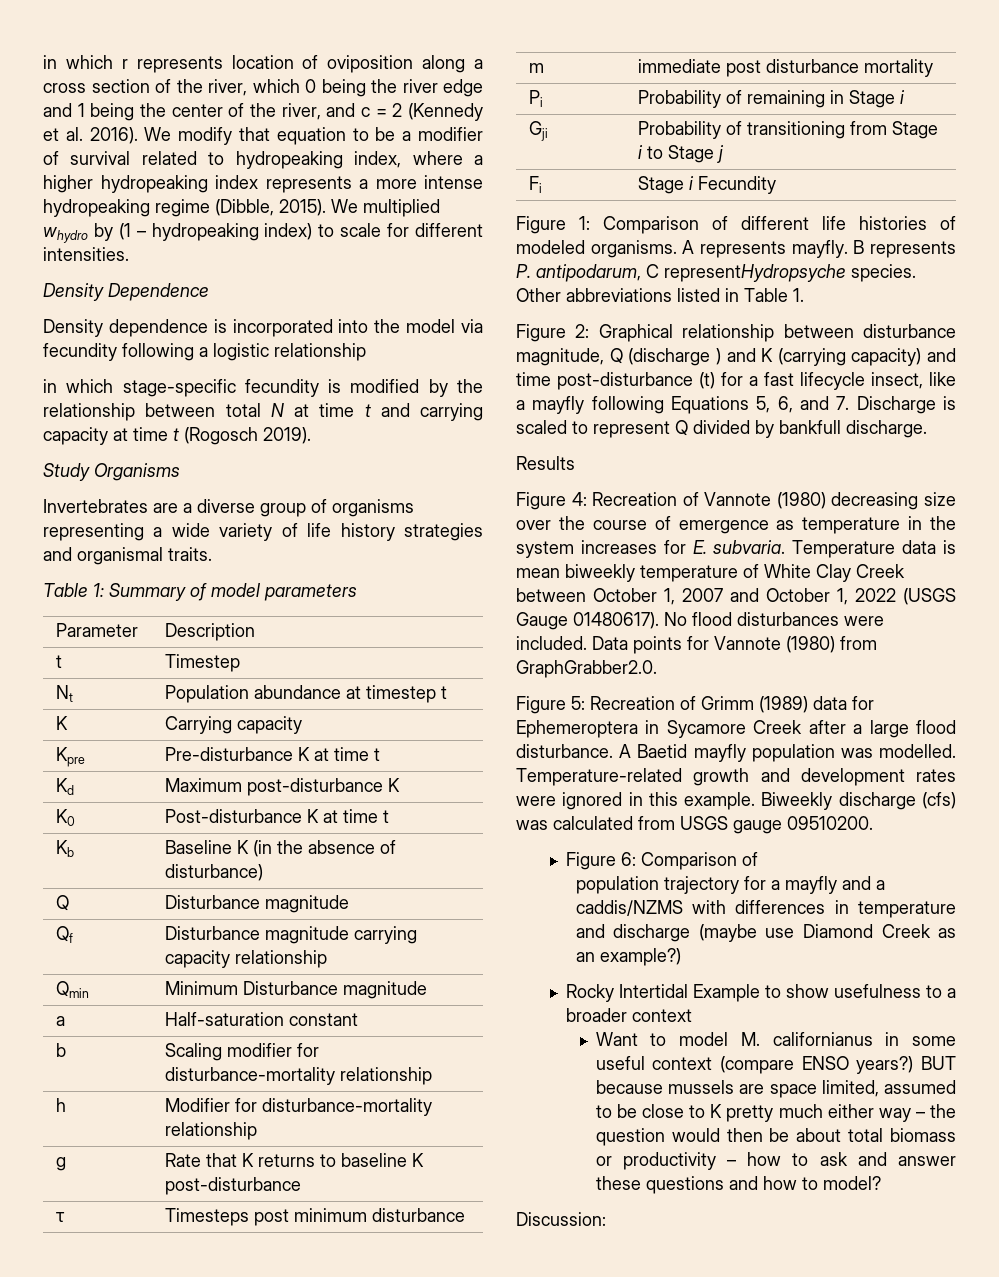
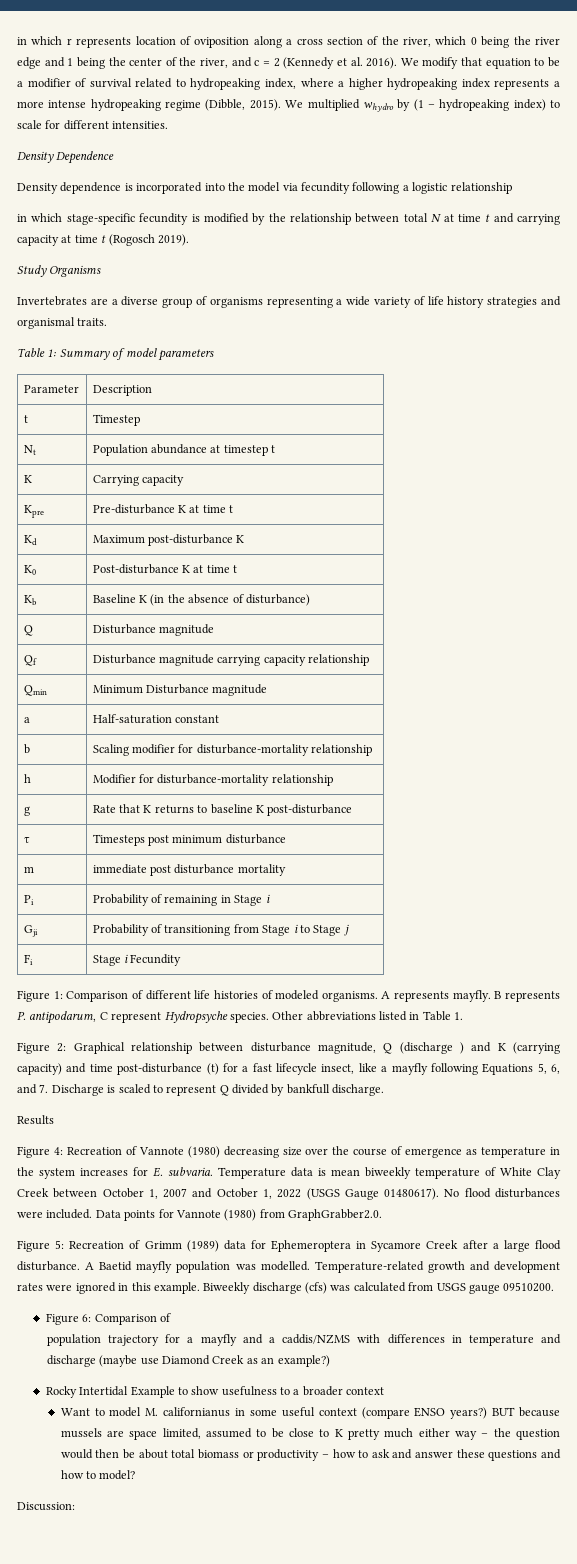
- B represents P. antipodarum, C representHydropsyche species.
+ B represents P. antipodarum, C represent Hydropsyche species.

